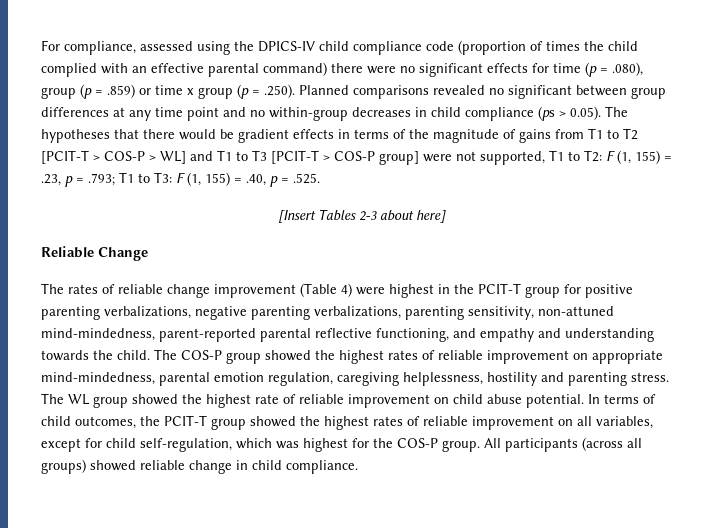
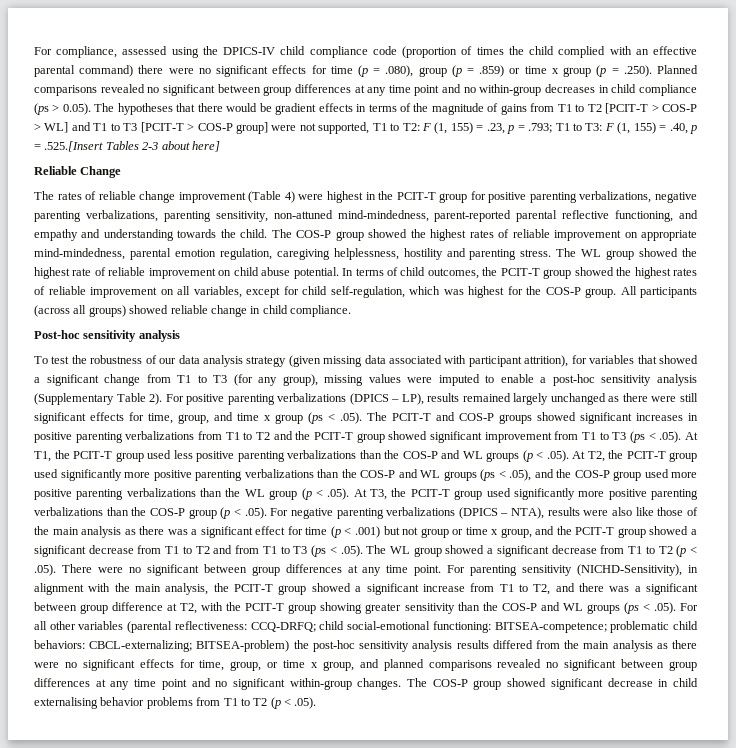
- F (1, 155) = .40, p = .525.
- [Insert Tables 2-3 about here]
+ F (1, 155) = .40, p = .525.[Insert Tables 2-3 about here]
+ Post-hoc sensitivity analysis
+ To test the robustness of our data analysis strategy (given missing data associated with participant attrition), for variables that showed a significant change from T1 to T3 (for any group), missing values were imputed to enable a post-hoc sensitivity analysis (Supplementary Table 2). For positive parenting verbalizations (DPICS – LP), results remained largely unchanged as there were still significant effects for time, group, and time x group (ps < .05). The PCIT-T and COS-P groups showed significant increases in positive parenting verbalizations from T1 to T2 and the PCIT-T group showed significant improvement from T1 to T3 (ps < .05). At T1, the PCIT-T group used less positive parenting verbalizations than the COS-P and WL groups (p < .05). At T2, the PCIT-T group used significantly more positive parenting verbalizations than the COS-P and WL groups (ps < .05), and the COS-P group used more positive parenting verbalizations than the WL group (p < .05). At T3, the PCIT-T group used significantly more positive parenting verbalizations than the COS-P group (p < .05). For negative parenting verbalizations (DPICS – NTA), results were also like those of the main analysis as there was a significant effect for time (p < .001) but not group or time x group, and the PCIT-T group showed a significant decrease from T1 to T2 and from T1 to T3 (ps < .05). The WL group showed a significant decrease from T1 to T2 (p < .05). There were no significant between group differences at any time point. For parenting sensitivity (NICHD-Sensitivity), in alignment with the main analysis, the PCIT-T group showed a significant increase from T1 to T2, and there was a significant between group difference at T2, with the PCIT-T group showing greater sensitivity than the COS-P and WL groups (ps < .05). For all other variables (parental reflectiveness: CCQ-DRFQ; child social-emotional functioning: BITSEA-competence; problematic child behaviors: CBCL-externalizing; BITSEA-problem) the post-hoc sensitivity analysis results differed from the main analysis as there were no significant effects for time, group, or time x group, and planned comparisons revealed no significant between group differences at any time point and no significant within-group changes. The COS-P group showed significant decrease in child externalising behavior problems from T1 to T2 (p < .05).

